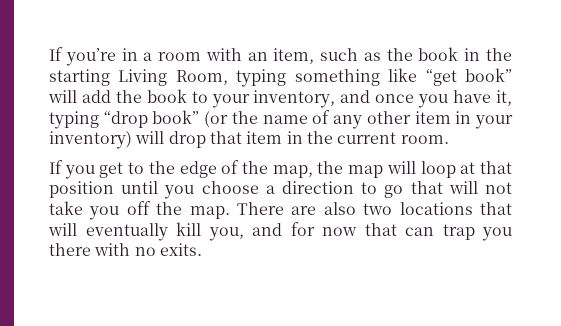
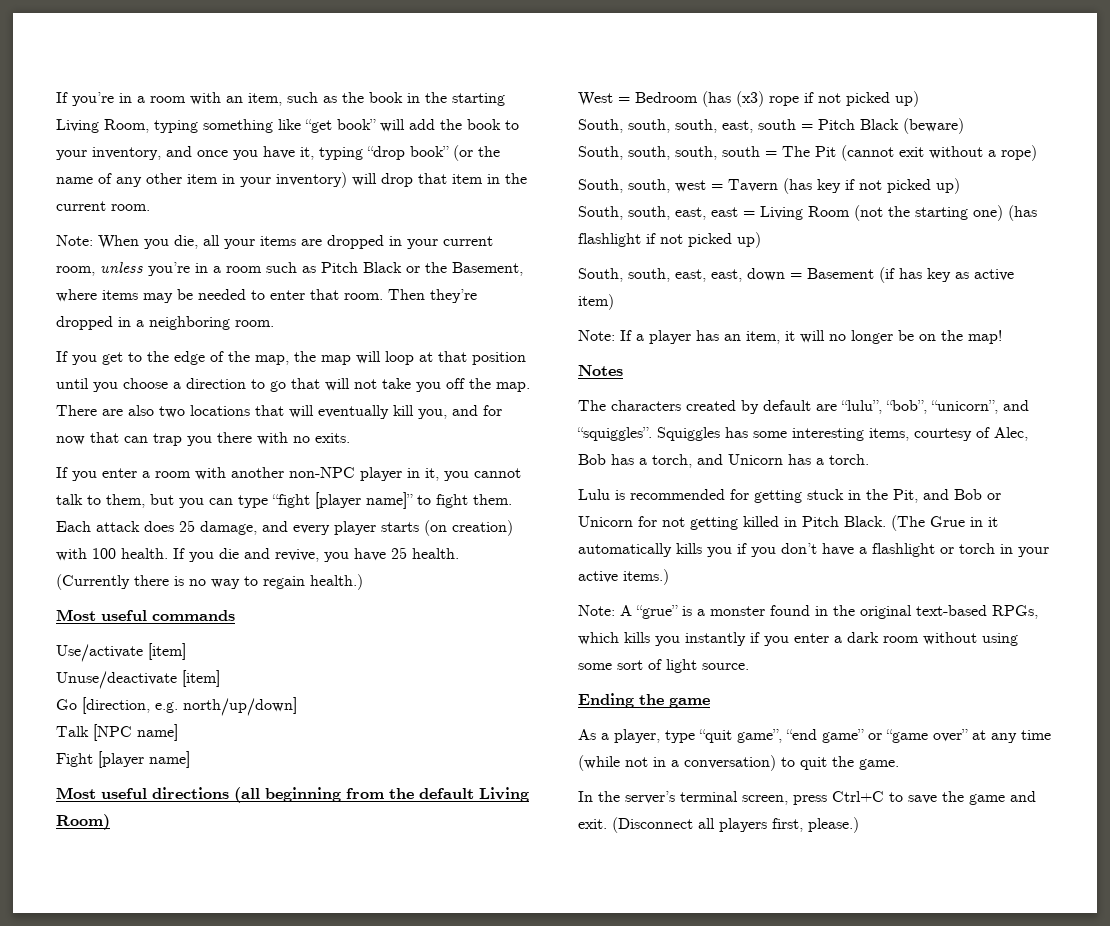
+ Note: When you die, all your items are dropped in your current room, unless you’re in a room such as Pitch Black or the Basement, where items may be needed to enter that room. Then they’re dropped in a neighboring room.
+ If you enter a room with another non-NPC player in it, you cannot talk to them, but you can type “fight [player name]” to fight them. Each attack does 25 damage, and every player starts (on creation) with 100 health. If you die and revive, you have 25 health. (Currently there is no way to regain health.)
+ Most useful commands
+ Use/activate [item]
+ Unuse/deactivate [item]
+ Go [direction, e.g. north/up/down]
+ Talk [NPC name]
+ Fight [player name]
+ Most useful directions (all beginning from the default Living Room)
+ West = Bedroom (has (x3) rope if not picked up)
+ South, south, south, east, south = Pitch Black (beware)
+ South, south, south, south = The Pit (cannot exit without a rope)
+ South, south, west = Tavern (has key if not picked up)
+ South, south, east, east = Living Room (not the starting one) (has flashlight if not picked up)
+ South, south, east, east, down = Basement (if has key as active item)
+ Note: If a player has an item, it will no longer be on the map!
+ Notes
+ The characters created by default are “lulu”, “bob”, “unicorn”, and “squiggles”. Squiggles has some interesting items, courtesy of Alec, Bob has a torch, and Unicorn has a torch.
+ Lulu is recommended for getting stuck in the Pit, and Bob or Unicorn for not getting killed in Pitch Black. (The Grue in it automatically kills you if you don’t have a flashlight or torch in your active items.)
+ Note: A “grue” is a monster found in the original text-based RPGs, which kills you instantly if you enter a dark room without using some sort of light source.
+ Ending the game
+ As a player, type “quit game”, “end game” or “game over” at any time (while not in a conversation) to quit the game.
+ In the server’s terminal screen, press Ctrl+C to save the game and exit. (Disconnect all players first, please.)

